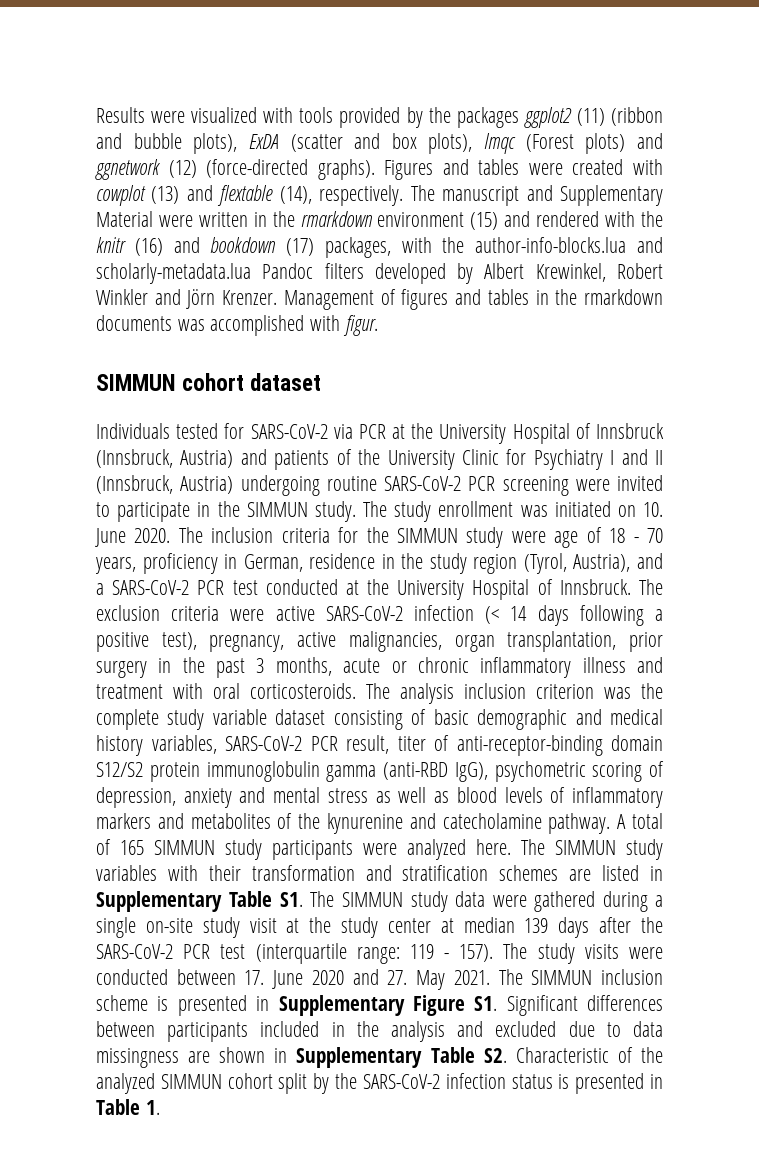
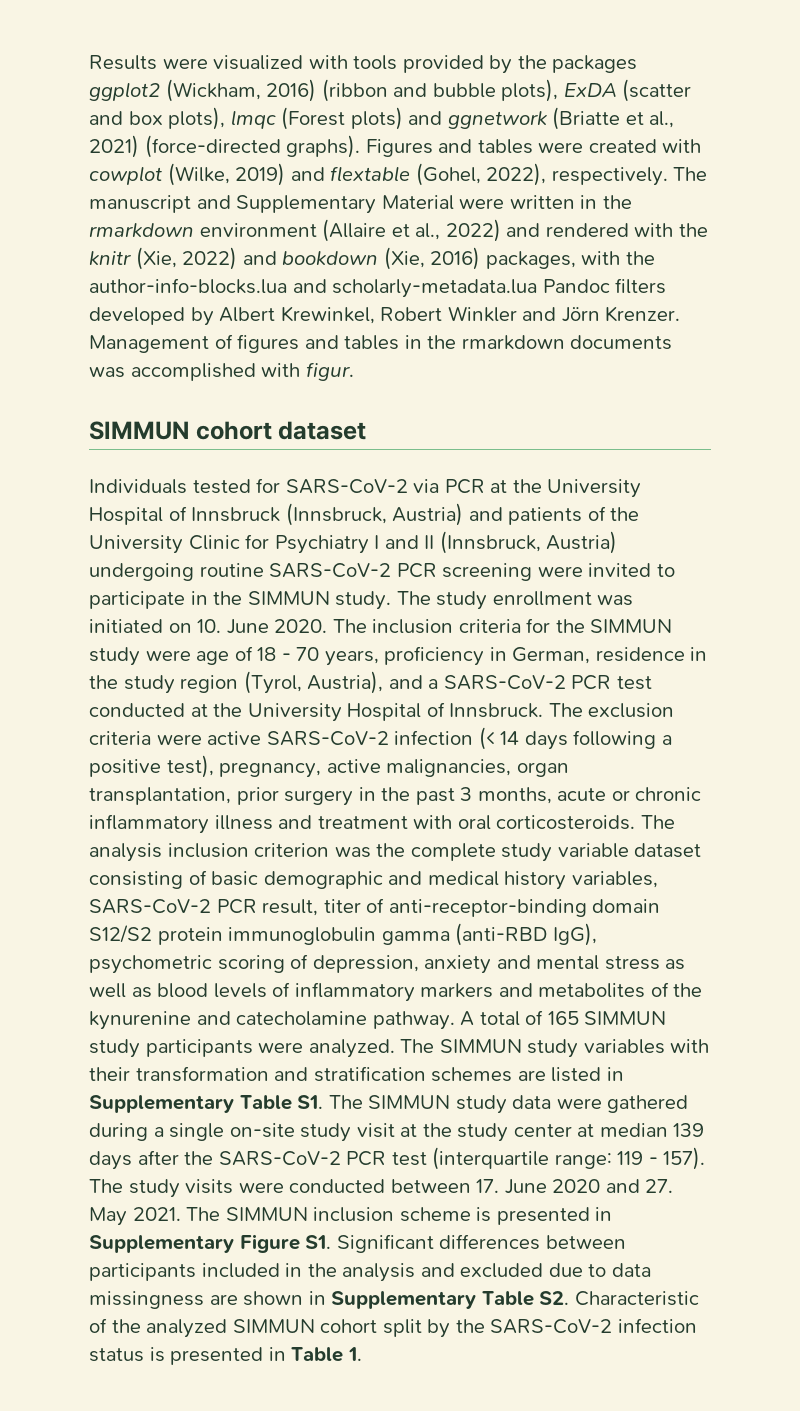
- Results were visualized with tools provided by the packages ggplot2 (11) (ribbon and bubble plots), ExDA (scatter and box plots), lmqc (Forest plots) and ggnetwork (12) (force-directed graphs).
+ Results were visualized with tools provided by the packages ggplot2 (Wickham, 2016) (ribbon and bubble plots), ExDA (scatter and box plots), lmqc (Forest plots) and ggnetwork (Briatte et al., 2021) (force-directed graphs).
- Figures and tables were created with cowplot (13) and flextable (14), respectively.
+ Figures and tables were created with cowplot (Wilke, 2019) and flextable (Gohel, 2022), respectively.
- The manuscript and Supplementary Material were written in the rmarkdown environment (15) and rendered with the knitr (16) and bookdown (17) packages, with the author-info-blocks.lua and scholarly-metadata.lua Pandoc filters developed by Albert Krewinkel, Robert Winkler and Jörn Krenzer.
+ The manuscript and Supplementary Material were written in the rmarkdown environment (Allaire et al., 2022) and rendered with the knitr (Xie, 2022) and bookdown (Xie, 2016) packages, with the author-info-blocks.lua and scholarly-metadata.lua Pandoc filters developed by Albert Krewinkel, Robert Winkler and Jörn Krenzer.
- A total of 165 SIMMUN study participants were analyzed here.
+ A total of 165 SIMMUN study participants were analyzed.

